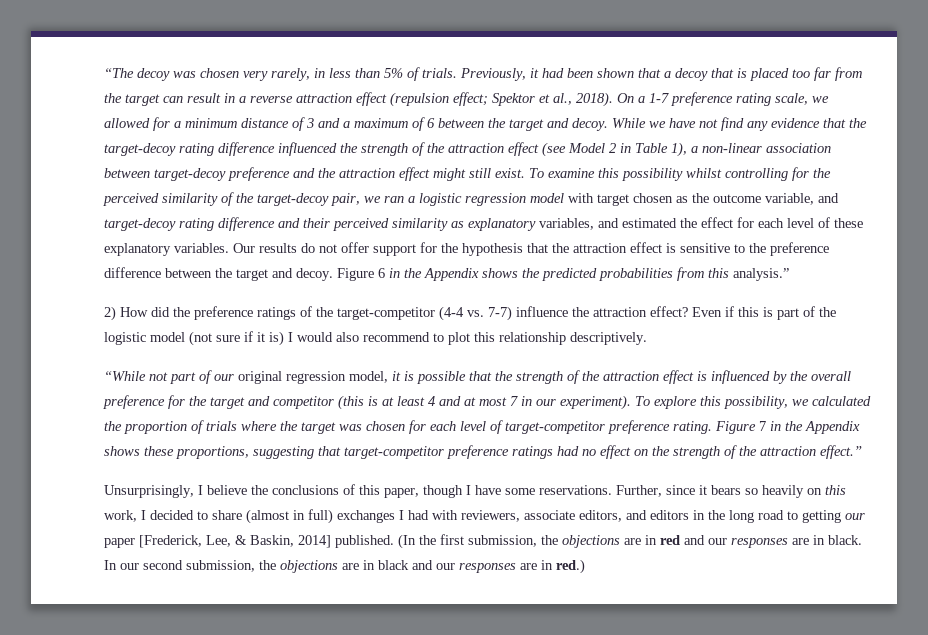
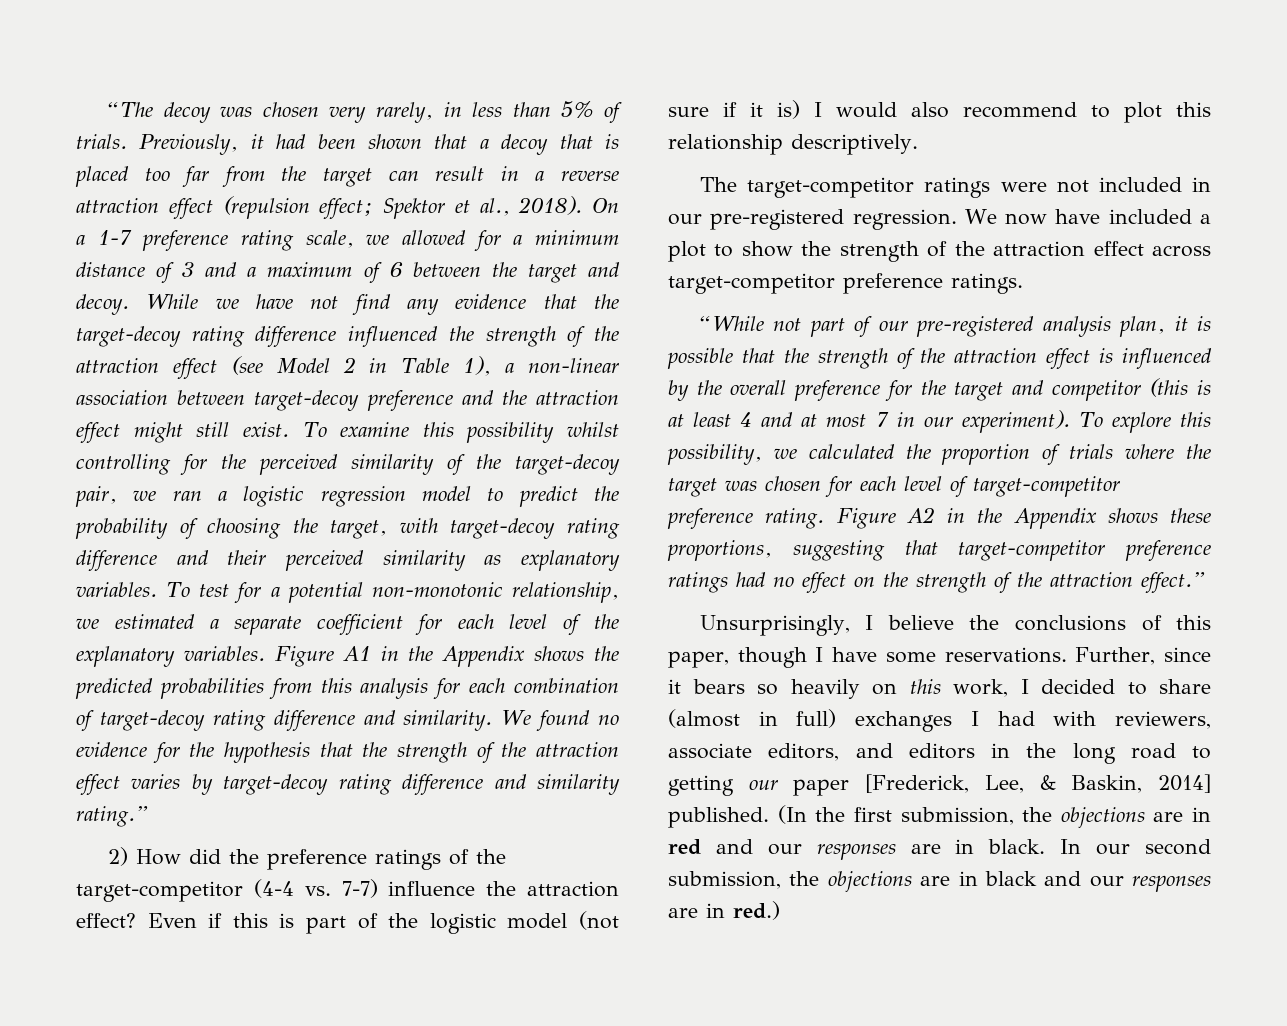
- To examine this possibility whilst controlling for the perceived similarity of the target-decoy pair, we ran a logistic regression model with target chosen as the outcome variable, and target-decoy rating difference and their perceived similarity as explanatory variables, and estimated the effect for each level of these explanatory variables. Our results do not offer support for the hypothesis that the attraction effect is sensitive to the preference difference between the target and decoy. Figure 6 in the Appendix shows the predicted probabilities from this analysis.”
+ To examine this possibility whilst controlling for the perceived similarity of the target-decoy pair, we ran a logistic regression model to predict the probability of choosing the target, with target-decoy rating difference and their perceived similarity as explanatory variables. To test for a potential non-monotonic relationship, we estimated a separate coefficient for each level of the explanatory variables. Figure A1 in the Appendix shows the predicted probabilities from this analysis for each combination of target-decoy rating difference and similarity. We found no evidence for the hypothesis that the strength of the attraction effect varies by target-decoy rating difference and similarity rating.”
+ The target-competitor ratings were not included in our pre-registered regression. We now have included a plot to show the strength of the attraction effect across target-competitor preference ratings.
- “While not part of our original regression model, it is possible that the strength of the attraction effect is influenced by the overall preference for the target and competitor (this is at least 4 and at most 7 in our experiment).
+ “While not part of our pre-registered analysis plan, it is possible that the strength of the attraction effect is influenced by the overall preference for the target and competitor (this is at least 4 and at most 7 in our experiment).
- Figure 7 in the Appendix shows these proportions, suggesting that target-competitor preference ratings had no effect on the strength of the attraction effect.”
+ Figure A2 in the Appendix shows these proportions, suggesting that target-competitor preference ratings had no effect on the strength of the attraction effect.”

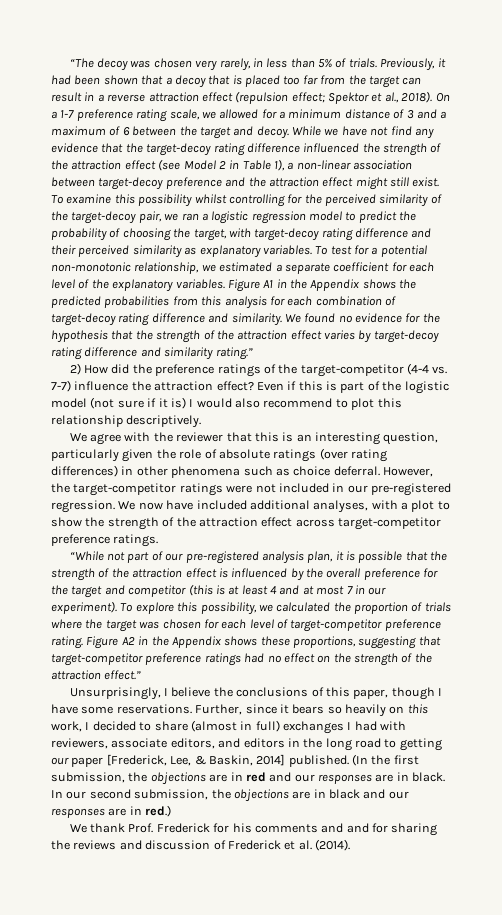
- The target-competitor ratings were not included in our pre-registered regression.
+ We agree with the reviewer that this is an interesting question, particularly given the role of absolute ratings (over rating differences) in other phenomena such as choice deferral. However, the target-competitor ratings were not included in our pre-registered regression.
- We now have included a plot to show the strength of the attraction effect across target-competitor preference ratings.
+ We now have included additional analyses, with a plot to show the strength of the attraction effect across target-competitor preference ratings.
+ We thank Prof. Frederick for his comments and and for sharing the reviews and discussion of Frederick et al. (2014).

